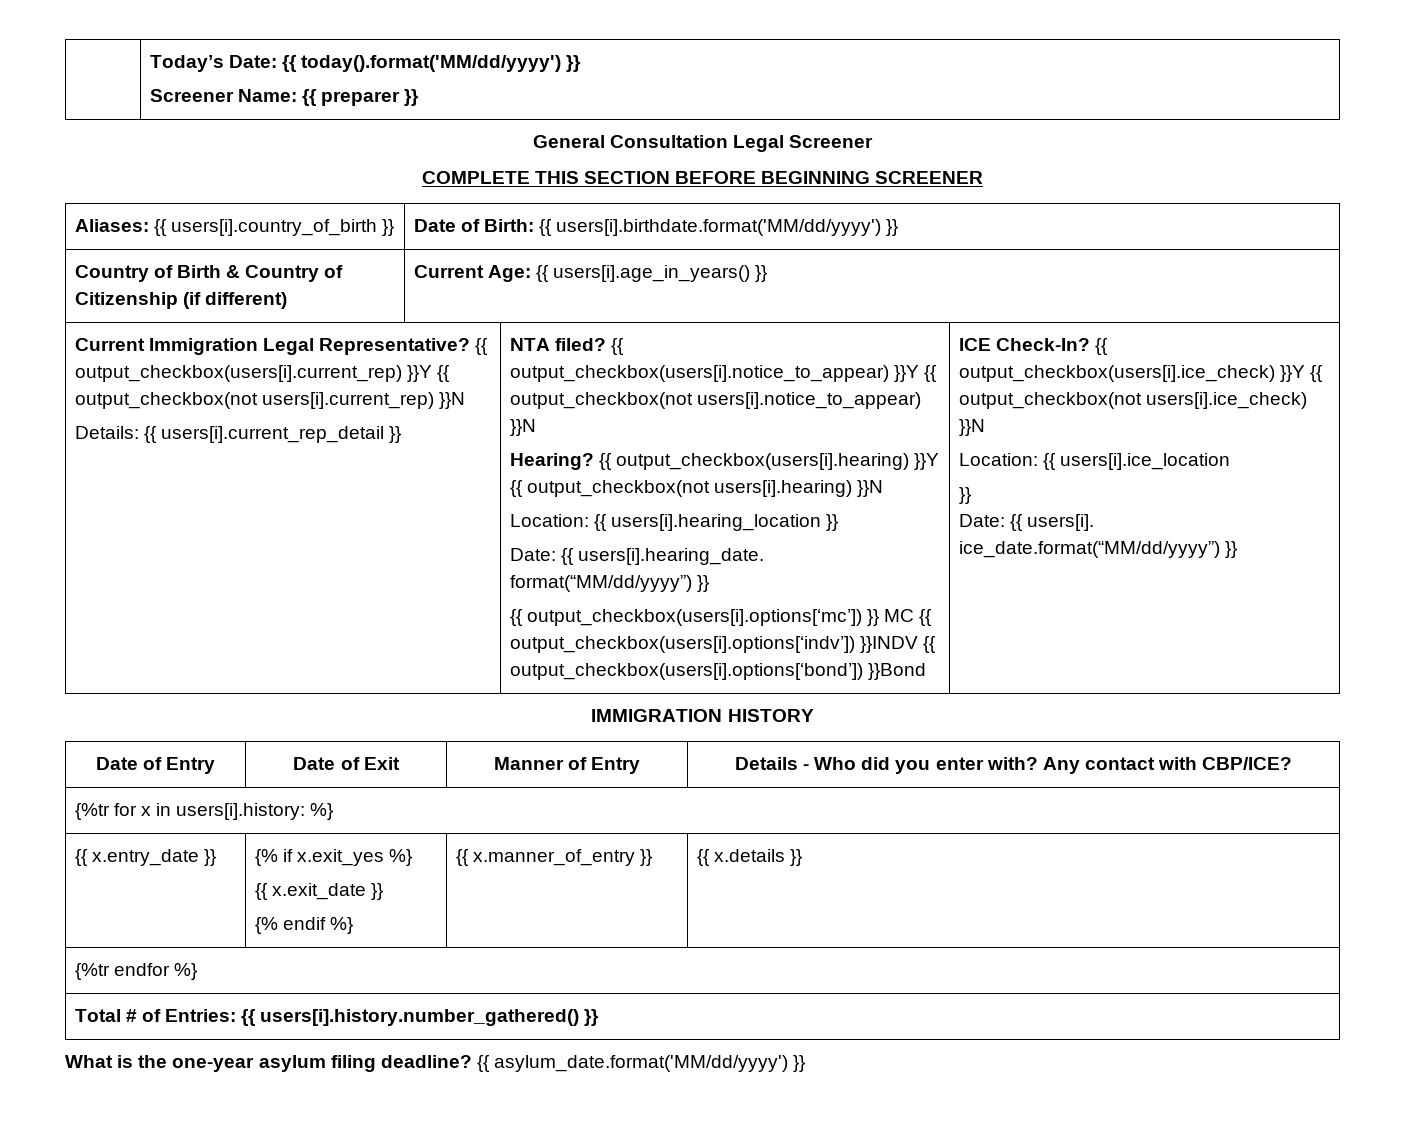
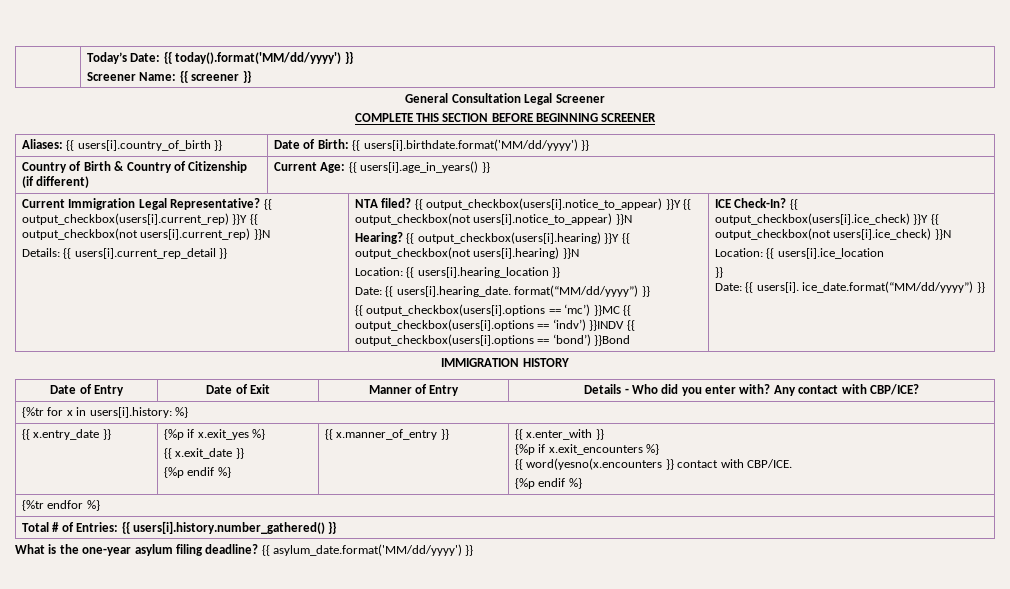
  | Today’s Date: {{ today().format('MM/dd/yyyy') }}
- Screener Name: {{ preparer }}
+ Screener Name: {{ screener }}
- {{ output_checkbox(users[i].options[‘mc’]) }} MC {{ output_checkbox(users[i].options[‘indv’]) }}INDV {{ output_checkbox(users[i].options[‘bond’]) }}Bond
+ {{ output_checkbox(users[i].options == ‘mc’) }}MC {{ output_checkbox(users[i].options == ‘indv’) }}INDV {{ output_checkbox(users[i].options == ‘bond’) }}Bond
- {{ x.entry_date }} | {% if x.exit_yes %}
+ {{ x.entry_date }} | {%p if x.exit_yes %}
  {{ x.exit_date }}
- {% endif %} | {{ x.manner_of_entry }} | {{ x.details }}
+ {%p endif %} | {{ x.manner_of_entry }} | {{ x.enter_with }}
+ {%p if x.exit_encounters %}
+ {{ word(yesno(x.encounters }} contact with CBP/ICE.
+ {%p endif %}

